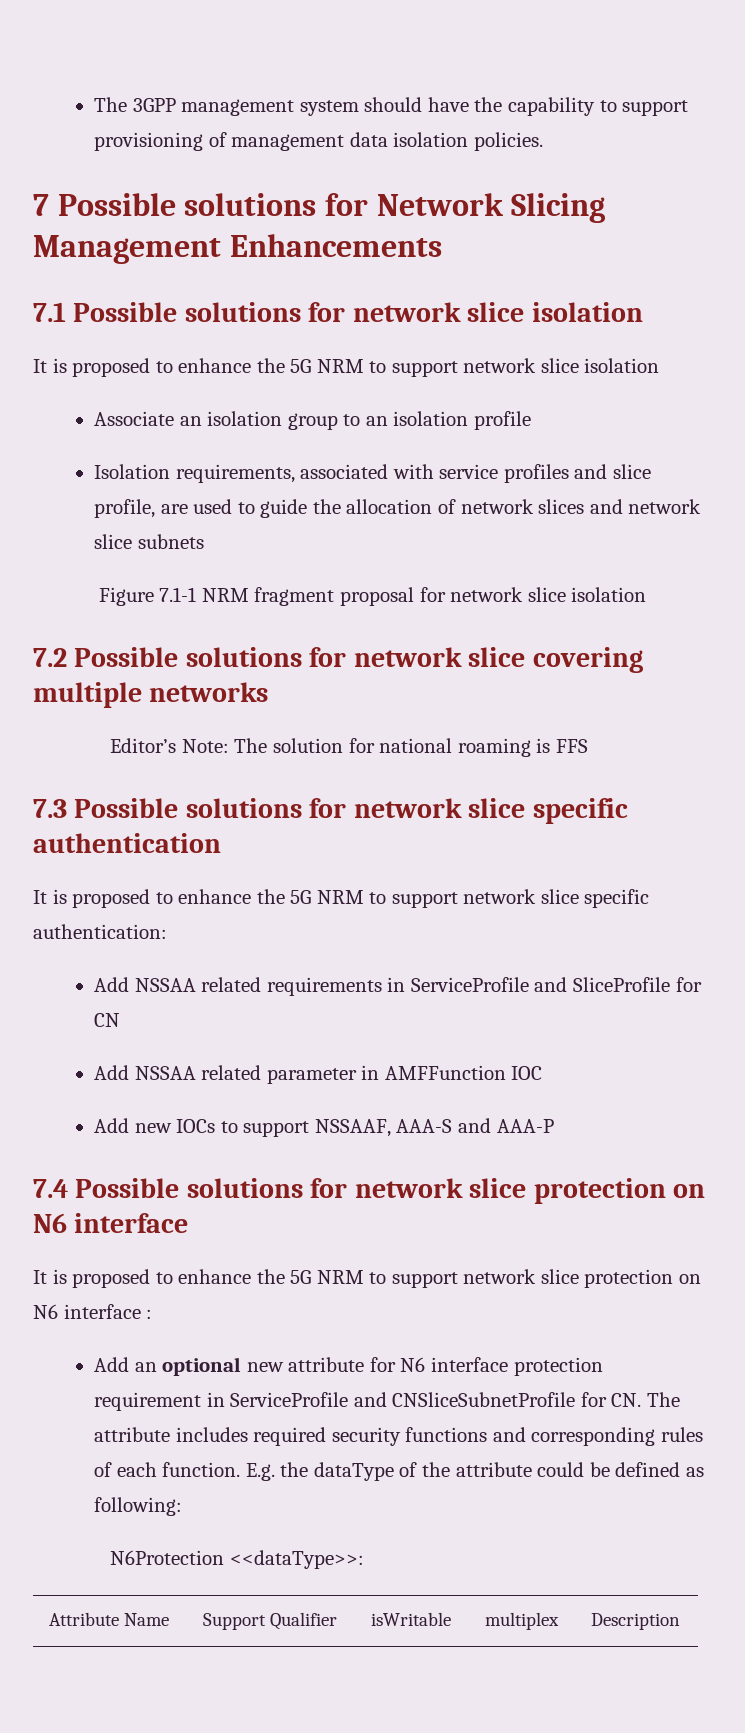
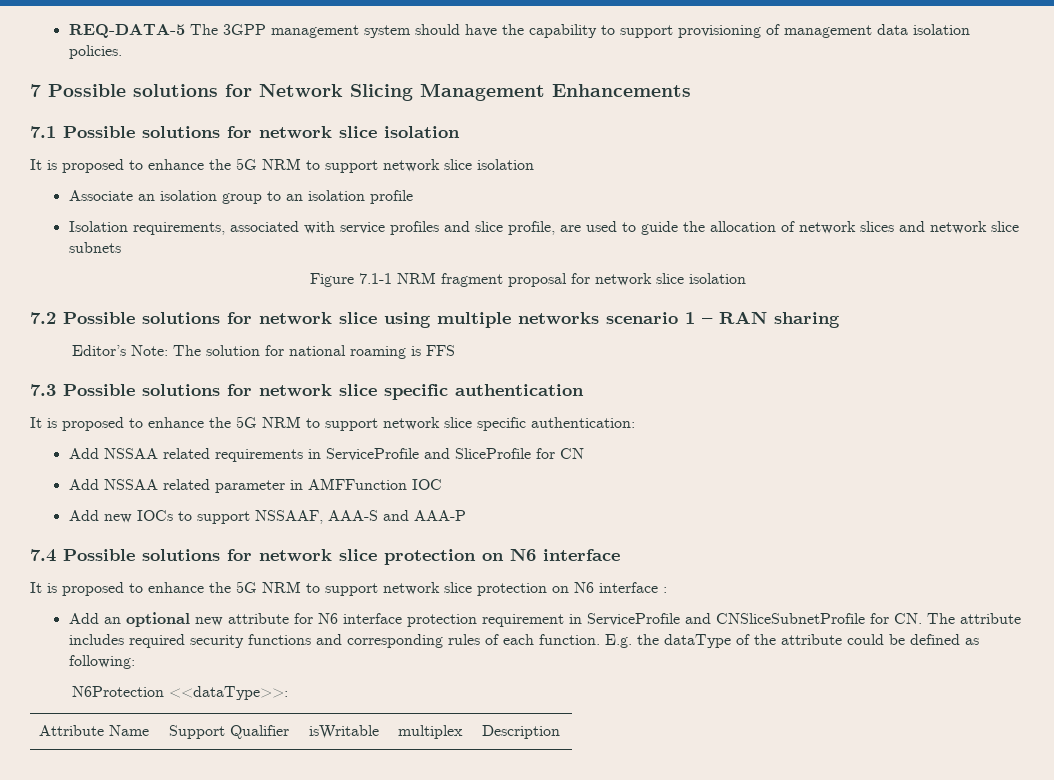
- The 3GPP management system should have the capability to support provisioning of management data isolation policies.
+ REQ-DATA-5 The 3GPP management system should have the capability to support provisioning of management data isolation policies.
- 7.2 Possible solutions for network slice covering multiple networks
+ 7.2 Possible solutions for network slice using multiple networks scenario 1 – RAN sharing

